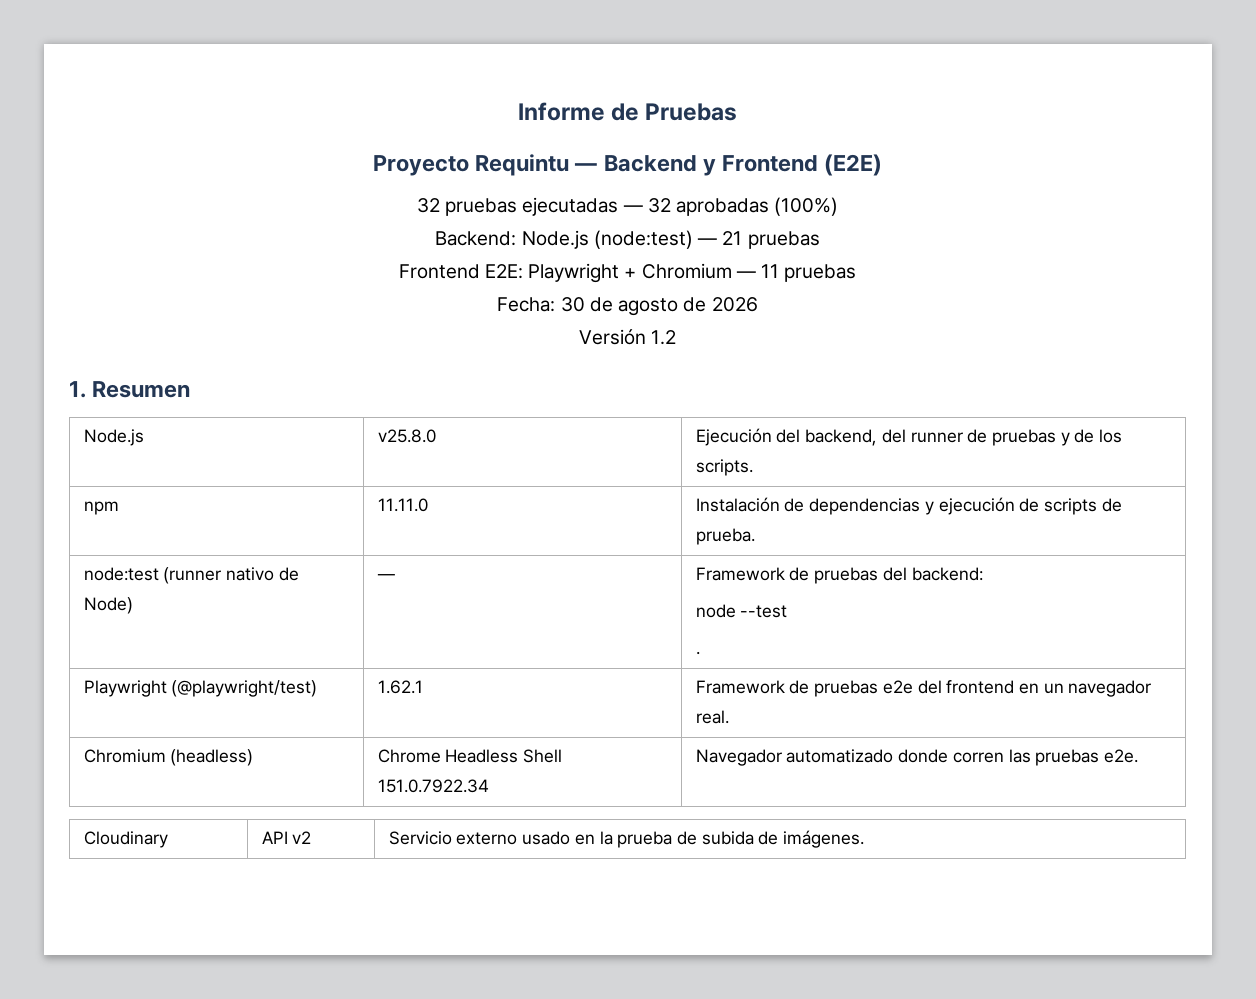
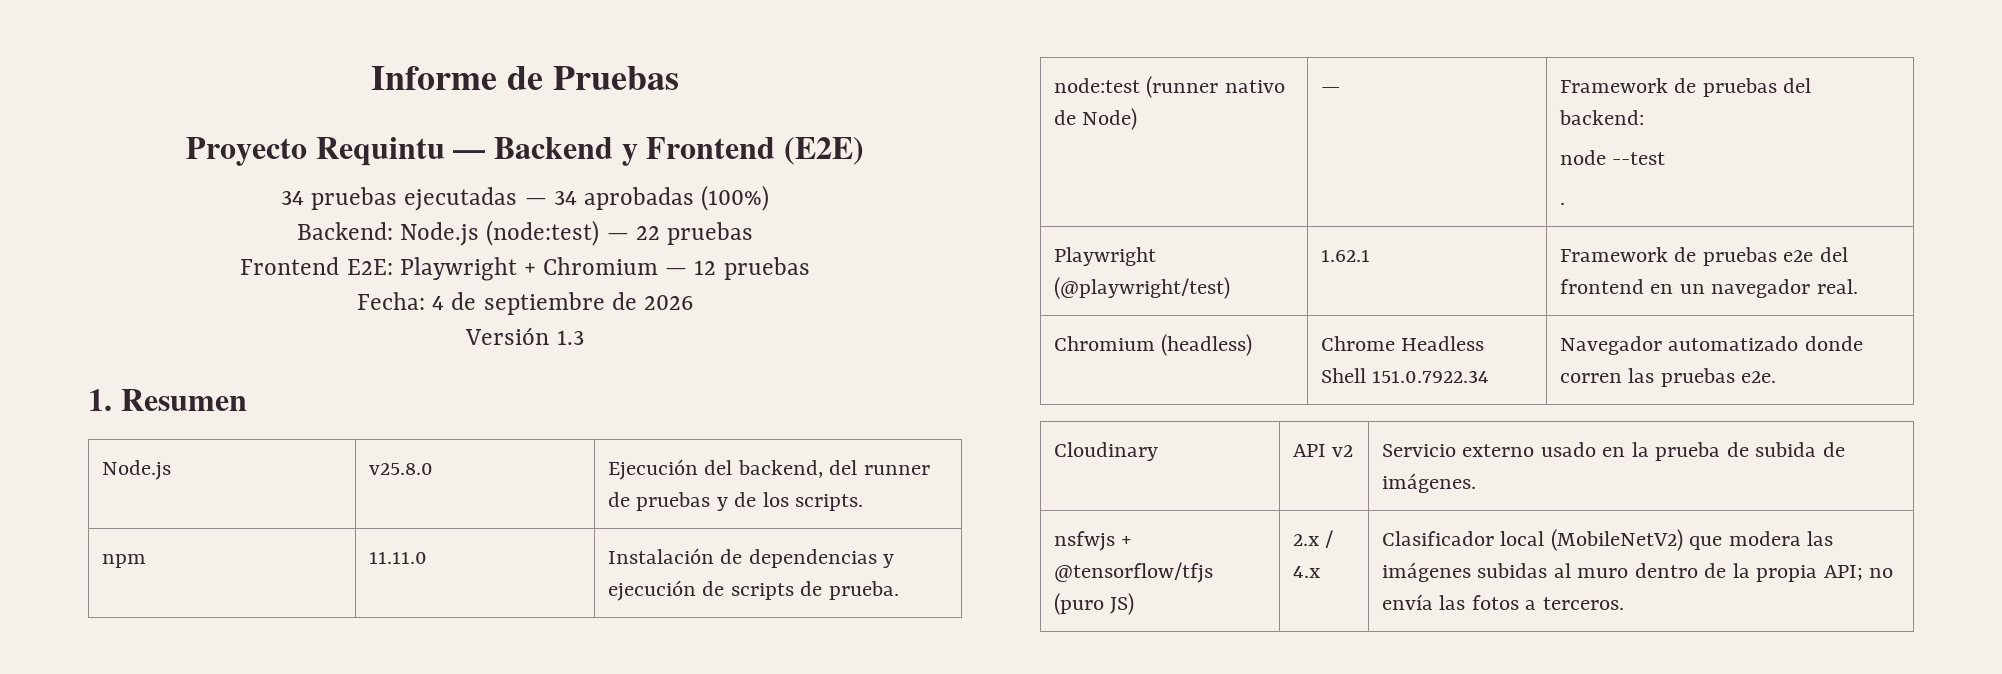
- 32 pruebas ejecutadas — 32 aprobadas (100%)
+ 34 pruebas ejecutadas — 34 aprobadas (100%)
- Backend: Node.js (node:test) — 21 pruebas
+ Backend: Node.js (node:test) — 22 pruebas
- Frontend E2E: Playwright + Chromium — 11 pruebas
+ Frontend E2E: Playwright + Chromium — 12 pruebas
- Fecha: 30 de agosto de 2026
+ Fecha: 4 de septiembre de 2026
- Versión 1.2
+ Versión 1.3
+ nsfwjs + @tensorflow/tfjs (puro JS) | 2.x / 4.x | Clasificador local (MobileNetV2) que modera las imágenes subidas al muro dentro de la propia API; no envía las fotos a terceros.

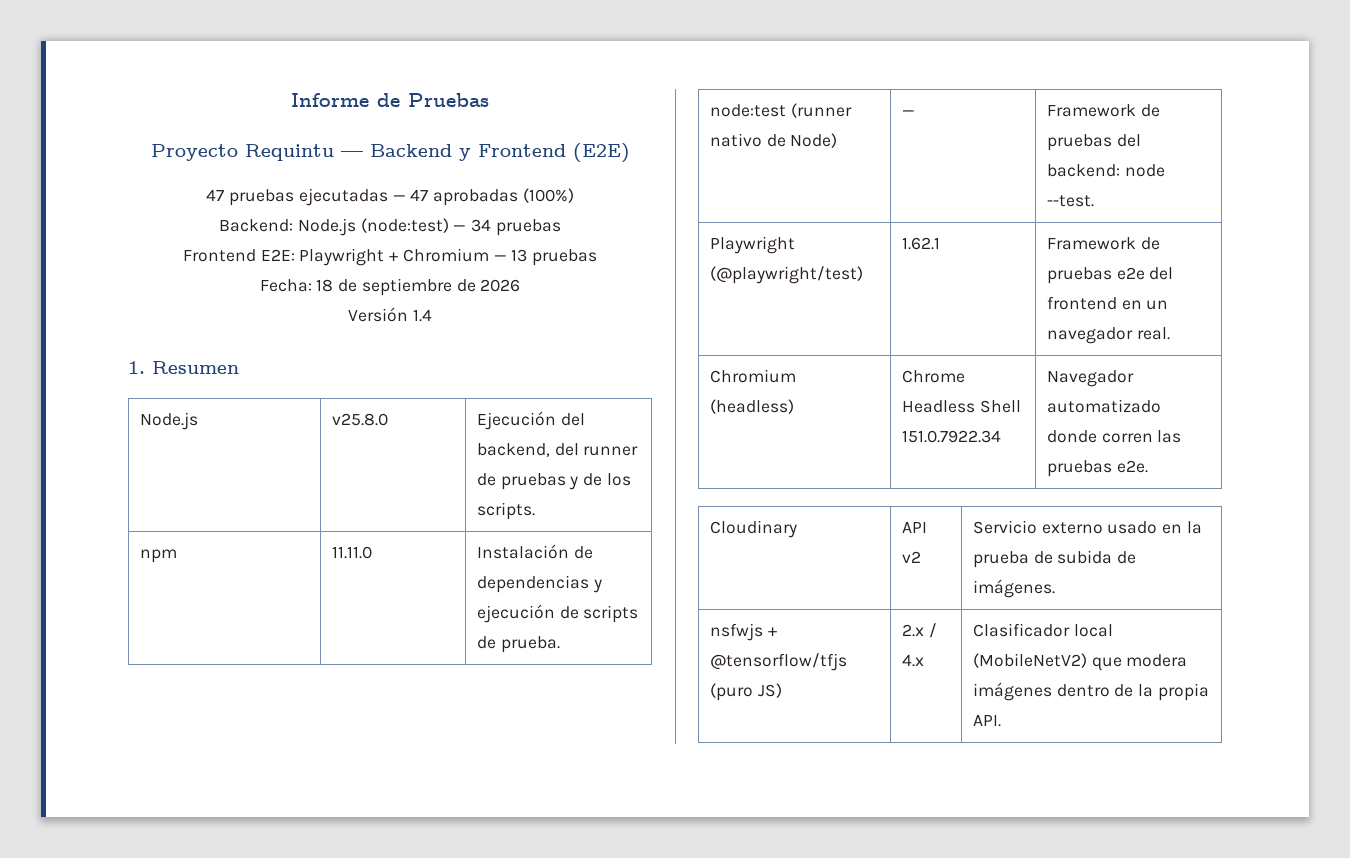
- 34 pruebas ejecutadas — 34 aprobadas (100%)
+ 47 pruebas ejecutadas — 47 aprobadas (100%)
- Backend: Node.js (node:test) — 22 pruebas
+ Backend: Node.js (node:test) — 34 pruebas
- Frontend E2E: Playwright + Chromium — 12 pruebas
+ Frontend E2E: Playwright + Chromium — 13 pruebas
- Fecha: 4 de septiembre de 2026
+ Fecha: 18 de septiembre de 2026
- Versión 1.3
+ Versión 1.4
- node:test (runner nativo de Node) | — | Framework de pruebas del backend:
- node --test
- .
+ node:test (runner nativo de Node) | — | Framework de pruebas del backend: node --test.
- nsfwjs + @tensorflow/tfjs (puro JS) | 2.x / 4.x | Clasificador local (MobileNetV2) que modera las imágenes subidas al muro dentro de la propia API; no envía las fotos a terceros.
+ nsfwjs + @tensorflow/tfjs (puro JS) | 2.x / 4.x | Clasificador local (MobileNetV2) que modera imágenes dentro de la propia API.

